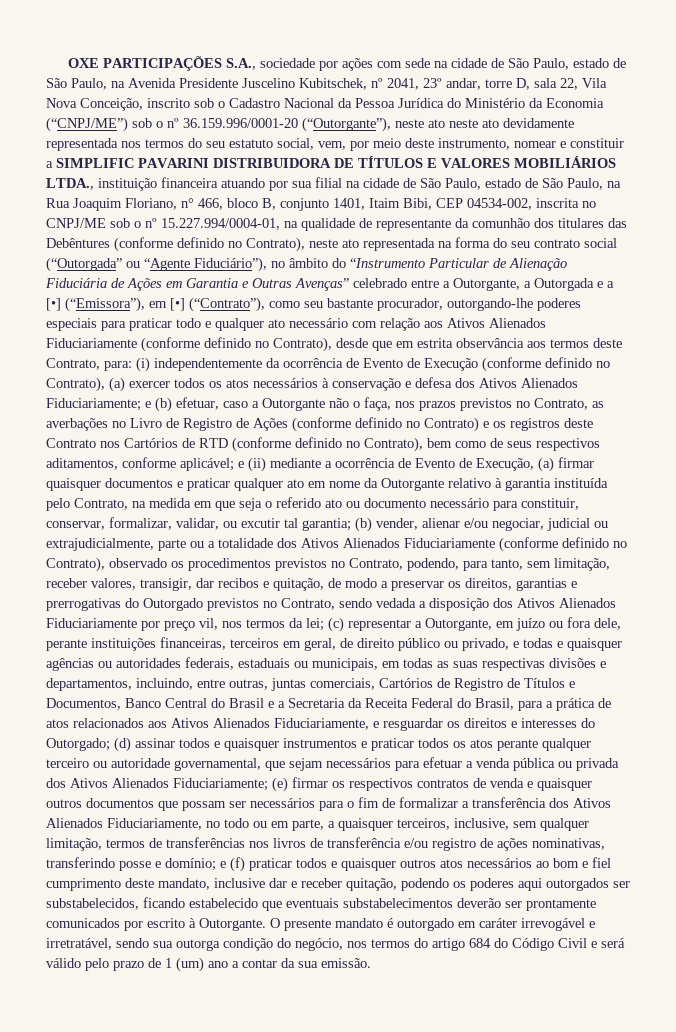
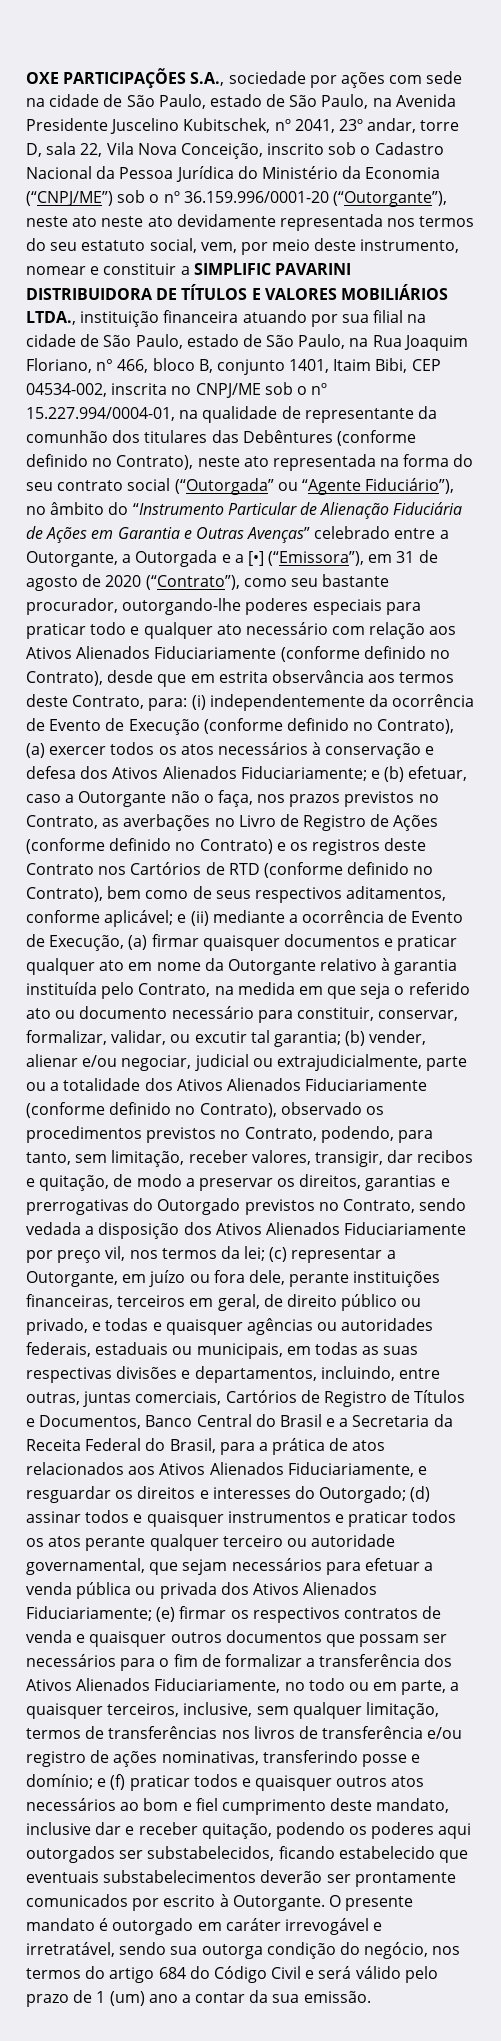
- OXE PARTICIPAÇÕES S.A., sociedade por ações com sede na cidade de São Paulo, estado de São Paulo, na Avenida Presidente Juscelino Kubitschek, nº 2041, 23º andar, torre D, sala 22, Vila Nova Conceição, inscrito sob o Cadastro Nacional da Pessoa Jurídica do Ministério da Economia (“CNPJ/ME”) sob o nº 36.159.996/0001-20 (“Outorgante”), neste ato neste ato devidamente representada nos termos do seu estatuto social, vem, por meio deste instrumento, nomear e constituir a SIMPLIFIC PAVARINI DISTRIBUIDORA DE TÍTULOS E VALORES MOBILIÁRIOS LTDA., instituição financeira atuando por sua filial na cidade de São Paulo, estado de São Paulo, na Rua Joaquim Floriano, n° 466, bloco B, conjunto 1401, Itaim Bibi, CEP 04534-002, inscrita no CNPJ/ME sob o nº 15.227.994/0004-01, na qualidade de representante da comunhão dos titulares das Debêntures (conforme definido no Contrato), neste ato representada na forma do seu contrato social (“Outorgada” ou “Agente Fiduciário”), no âmbito do “Instrumento Particular de Alienação Fiduciária de Ações em Garantia e Outras Avenças” celebrado entre a Outorgante, a Outorgada e a [•] (“Emissora”), em [•] (“Contrato”), como seu bastante procurador, outorgando-lhe poderes especiais para praticar todo e qualquer ato necessário com relação aos Ativos Alienados Fiduciariamente (conforme definido no Contrato), desde que em estrita observância aos termos deste Contrato, para:
+ OXE PARTICIPAÇÕES S.A., sociedade por ações com sede na cidade de São Paulo, estado de São Paulo, na Avenida Presidente Juscelino Kubitschek, nº 2041, 23º andar, torre D, sala 22, Vila Nova Conceição, inscrito sob o Cadastro Nacional da Pessoa Jurídica do Ministério da Economia (“CNPJ/ME”) sob o nº 36.159.996/0001-20 (“Outorgante”), neste ato neste ato devidamente representada nos termos do seu estatuto social, vem, por meio deste instrumento, nomear e constituir a SIMPLIFIC PAVARINI DISTRIBUIDORA DE TÍTULOS E VALORES MOBILIÁRIOS LTDA., instituição financeira atuando por sua filial na cidade de São Paulo, estado de São Paulo, na Rua Joaquim Floriano, n° 466, bloco B, conjunto 1401, Itaim Bibi, CEP 04534-002, inscrita no CNPJ/ME sob o nº 15.227.994/0004-01, na qualidade de representante da comunhão dos titulares das Debêntures (conforme definido no Contrato), neste ato representada na forma do seu contrato social (“Outorgada” ou “Agente Fiduciário”), no âmbito do “Instrumento Particular de Alienação Fiduciária de Ações em Garantia e Outras Avenças” celebrado entre a Outorgante, a Outorgada e a [•] (“Emissora”), em 31 de agosto de 2020 (“Contrato”), como seu bastante procurador, outorgando-lhe poderes especiais para praticar todo e qualquer ato necessário com relação aos Ativos Alienados Fiduciariamente (conforme definido no Contrato), desde que em estrita observância aos termos deste Contrato, para:

